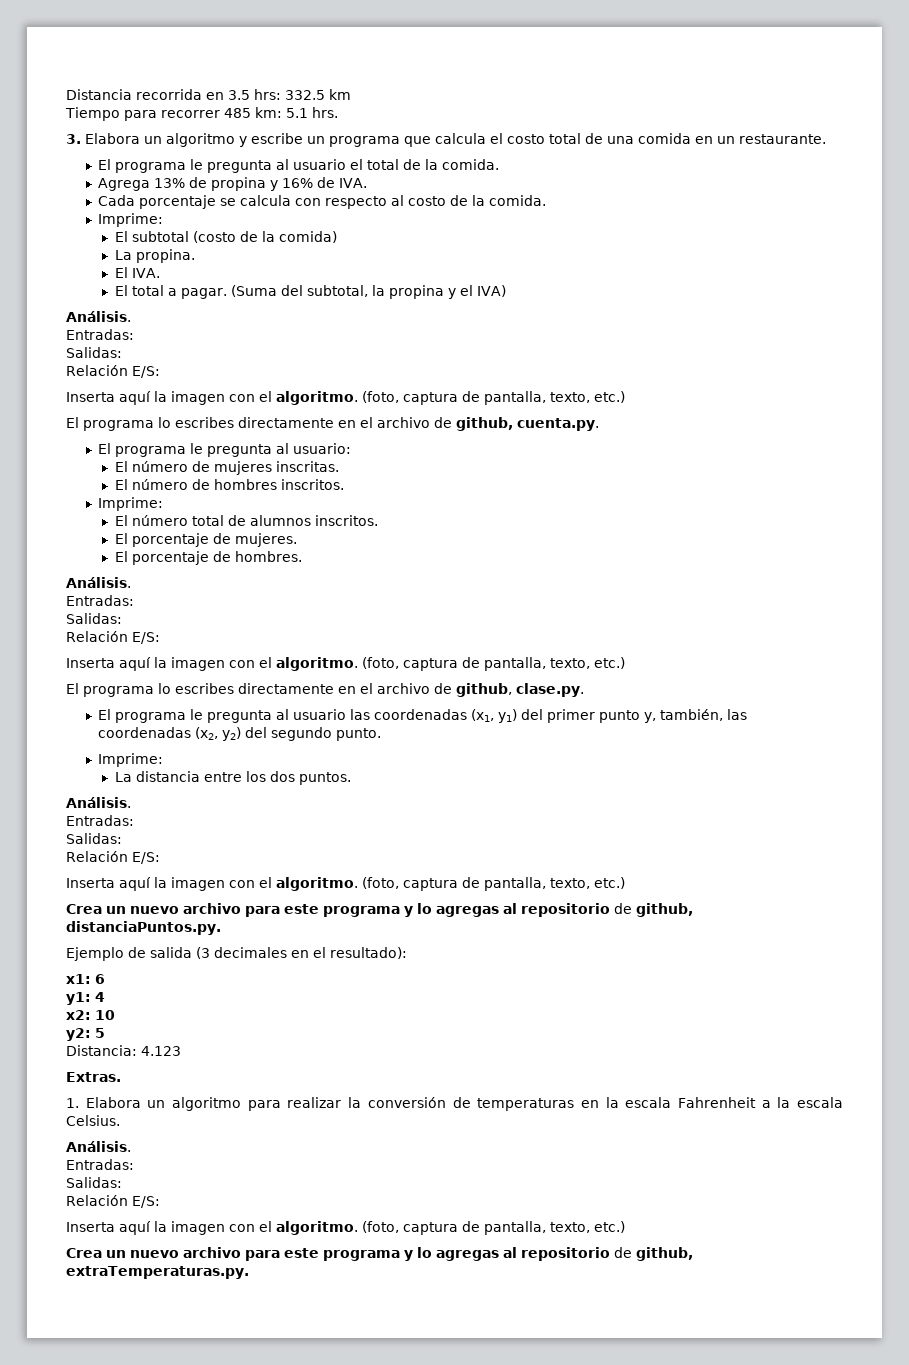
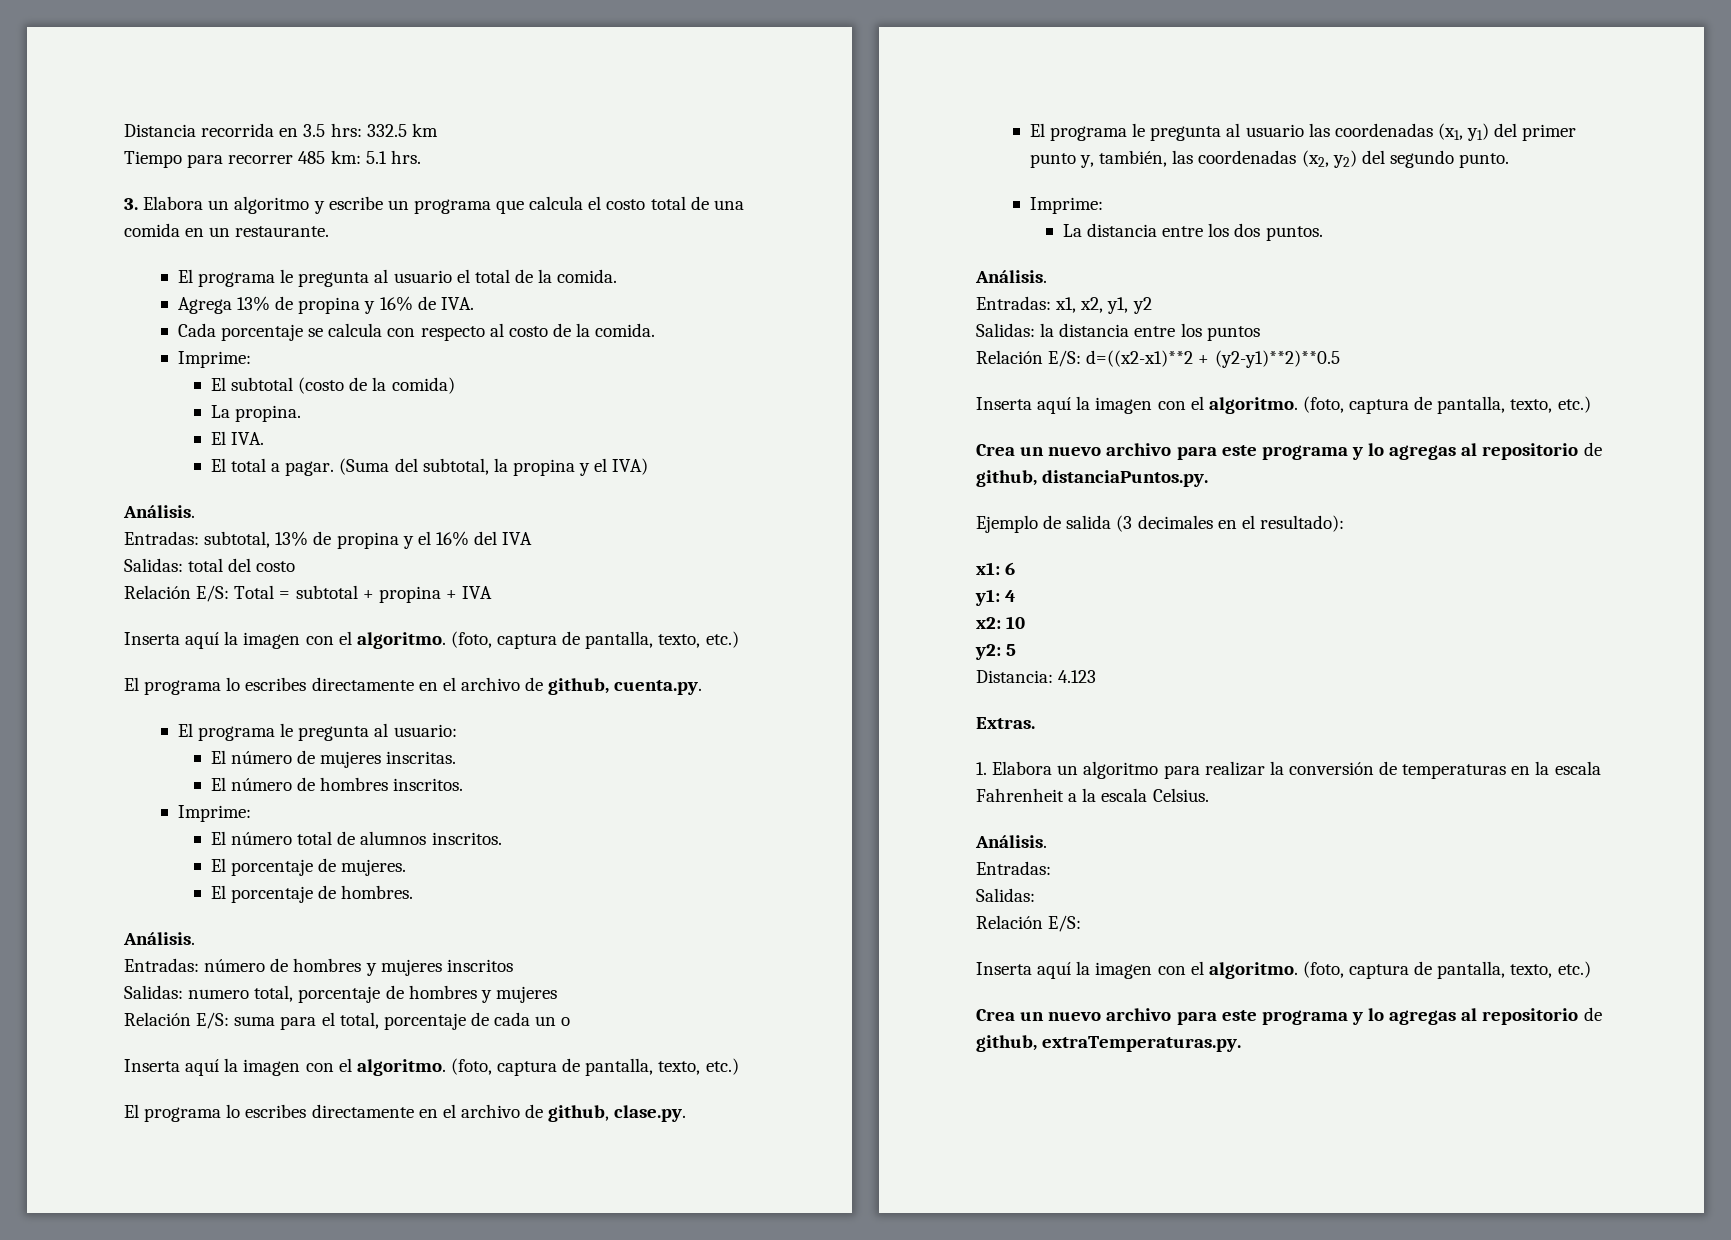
  (Suma del subtotal, la propina y el IVA)
  Análisis.
- Entradas:
- Salidas:
- Relación E/S:
+ Entradas: subtotal, 13% de propina y el 16% del IVA
+ Salidas: total del costo
+ Relación E/S: Total = subtotal + propina + IVA
  El porcentaje de hombres.
  Análisis.
- Entradas:
- Salidas:
- Relación E/S:
+ Entradas: número de hombres y mujeres inscritos
+ Salidas: numero total, porcentaje de hombres y mujeres
+ Relación E/S: suma para el total, porcentaje de cada un o
  La distancia entre los dos puntos.
  Análisis.
- Entradas:
- Salidas:
- Relación E/S:
+ Entradas: x1, x2, y1, y2
+ Salidas: la distancia entre los puntos
+ Relación E/S: d=((x2-x1)**2 + (y2-y1)**2)**0.5

